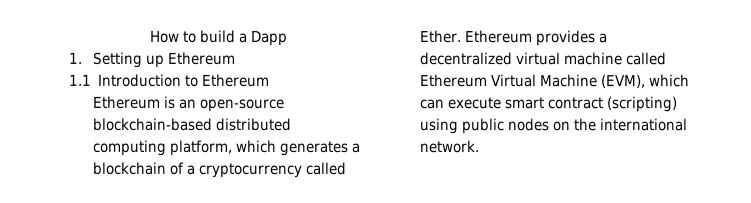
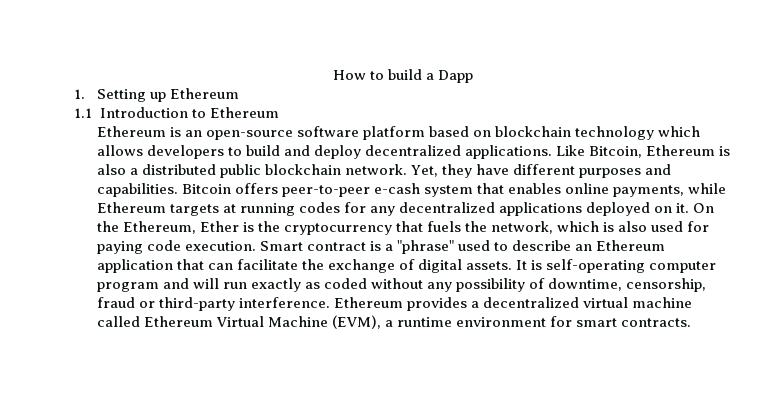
- Ethereum is an open-source blockchain-based distributed computing platform, which generates a blockchain of a cryptocurrency called Ether.
+ Ethereum is an open-source software platform based on blockchain technology which allows developers to build and deploy decentralized applications. Like Bitcoin, Ethereum is also a distributed public blockchain network. Yet, they have different purposes and capabilities. Bitcoin offers peer-to-peer e-cash system that enables online payments, while Ethereum targets at running codes for any decentralized applications deployed on it. On the Ethereum, Ether is the cryptocurrency that fuels the network, which is also used for paying code execution. Smart contract is a "phrase" used to describe an Ethereum application that can facilitate the exchange of digital assets. It is self-operating computer program and will run exactly as coded without any possibility of downtime, censorship, fraud or third-party interference.
- Ethereum provides a decentralized virtual machine called Ethereum Virtual Machine (EVM), which can execute smart contract (scripting) using public nodes on the international network.
+ Ethereum provides a decentralized virtual machine called Ethereum Virtual Machine (EVM), a runtime environment for smart contracts.

